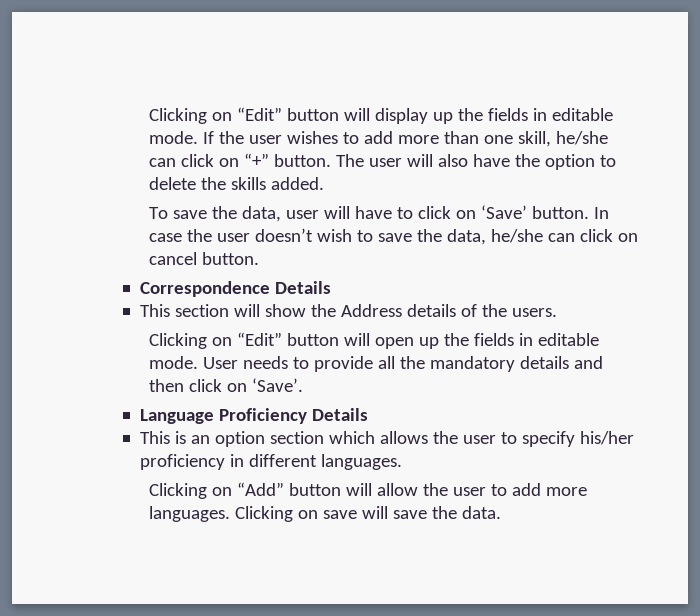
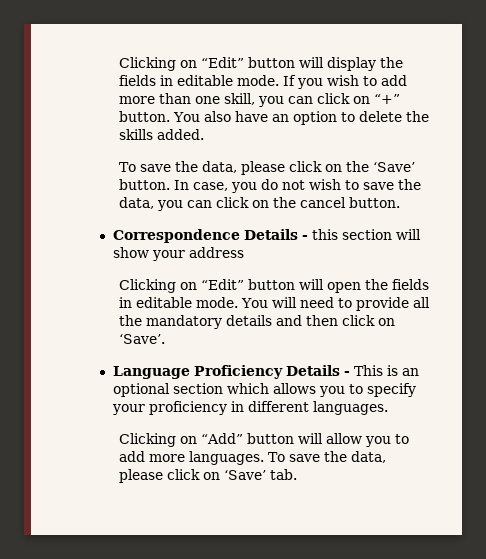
- Clicking on “Edit” button will display up the fields in editable mode.
+ Clicking on “Edit” button will display the fields in editable mode.
- If the user wishes to add more than one skill, he/she can click on “+” button.
+ If you wish to add more than one skill, you can click on “+” button.
- The user will also have the option to delete the skills added.
+ You also have an option to delete the skills added.
- To save the data, user will have to click on ‘Save’ button.
+ To save the data, please click on the ‘Save’ button.
- In case the user doesn’t wish to save the data, he/she can click on cancel button.
+ In case, you do not wish to save the data, you can click on the cancel button.
- Correspondence Details
- This section will show the Address details of the users.
+ Correspondence Details - this section will show your address
- Clicking on “Edit” button will open up the fields in editable mode. User needs to provide all the mandatory details and then click on ‘Save’.
+ Clicking on “Edit” button will open the fields in editable mode. You will need to provide all the mandatory details and then click on ‘Save’.
- Language Proficiency Details
- This is an option section which allows the user to specify his/her proficiency in different languages.
+ Language Proficiency Details - This is an optional section which allows you to specify your proficiency in different languages.
- Clicking on “Add” button will allow the user to add more languages.
+ Clicking on “Add” button will allow you to add more languages.
- Clicking on save will save the data.
+ To save the data, please click on ‘Save’ tab.

